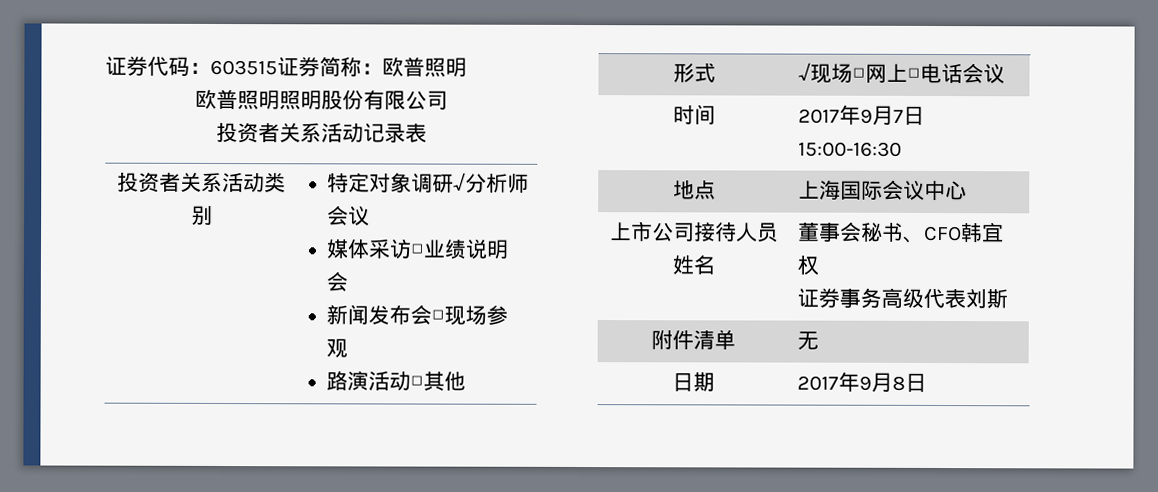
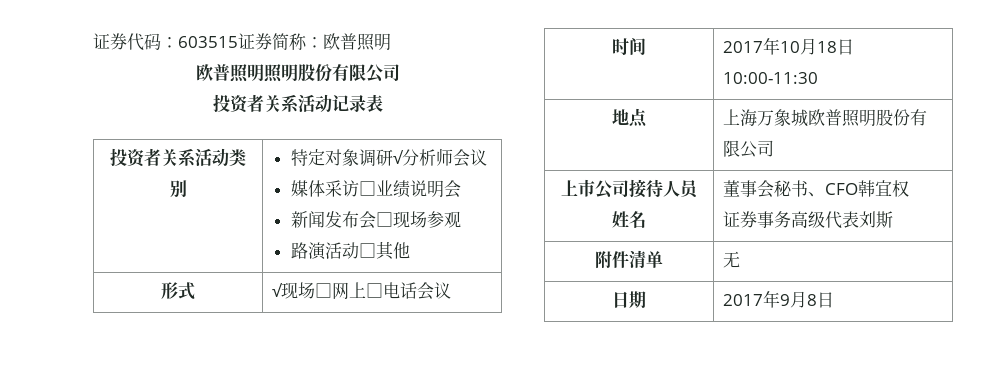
- 时间 | 2017年9月7日15:00-16:30
- 地点 | 上海国际会议中心
+ 时间 | 2017年10月18日10:00-11:30
+ 地点 | 上海万象城欧普照明股份有限公司

